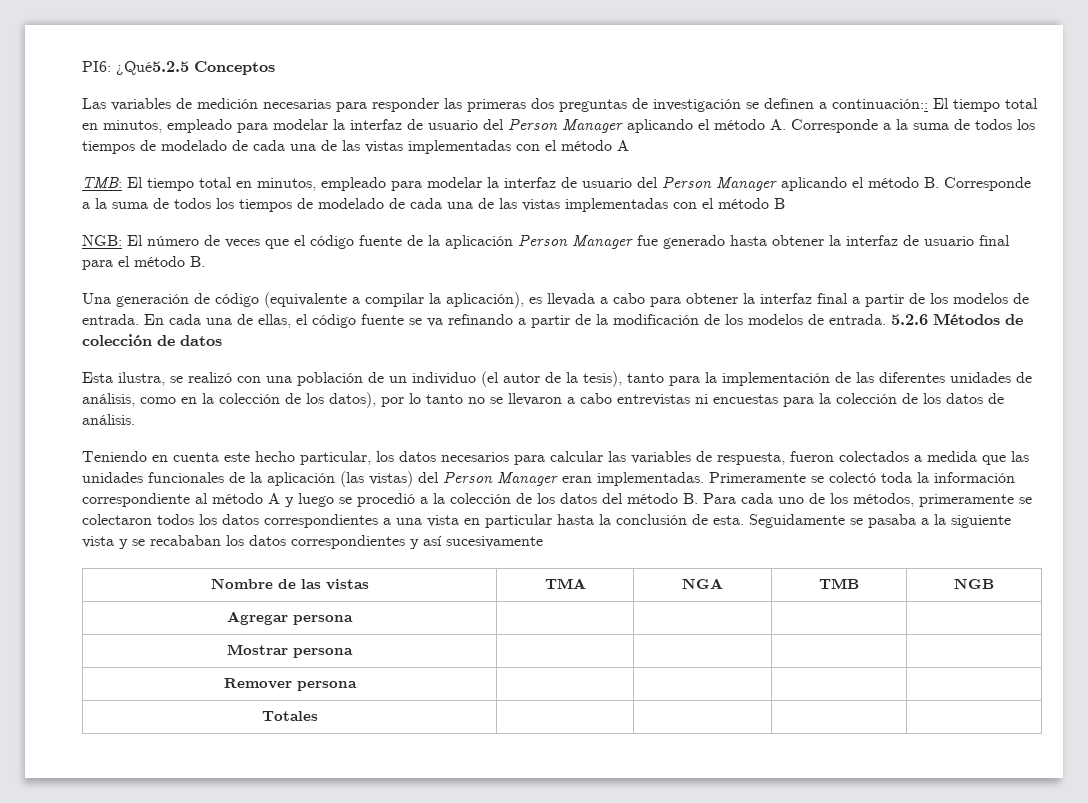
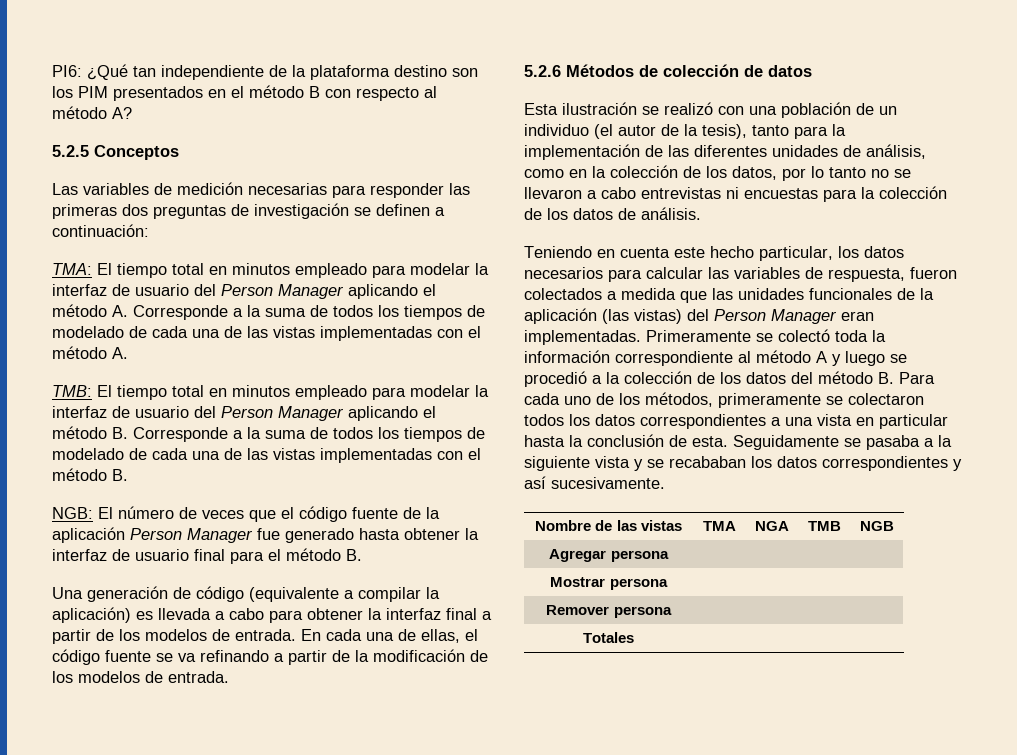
- PI6: ¿Qué5.2.5 Conceptos
+ PI6: ¿Qué tan independiente de la plataforma destino son los PIM presentados en el método B con respecto al método A?
+ 5.2.5 Conceptos
- Las variables de medición necesarias para responder las primeras dos preguntas de investigación se definen a continuación:: El tiempo total en minutos, empleado para modelar la interfaz de usuario del Person Manager aplicando el método A. Corresponde a la suma de todos los tiempos de modelado de cada una de las vistas implementadas con el método A
+ Las variables de medición necesarias para responder las primeras dos preguntas de investigación se definen a continuación:
+ TMA: El tiempo total en minutos empleado para modelar la interfaz de usuario del Person Manager aplicando el método A. Corresponde a la suma de todos los tiempos de modelado de cada una de las vistas implementadas con el método A.
- TMB: El tiempo total en minutos, empleado para modelar la interfaz de usuario del Person Manager aplicando el método B. Corresponde a la suma de todos los tiempos de modelado de cada una de las vistas implementadas con el método B
+ TMB: El tiempo total en minutos empleado para modelar la interfaz de usuario del Person Manager aplicando el método B. Corresponde a la suma de todos los tiempos de modelado de cada una de las vistas implementadas con el método B.
- Una generación de código (equivalente a compilar la aplicación), es llevada a cabo para obtener la interfaz final a partir de los modelos de entrada.
+ Una generación de código (equivalente a compilar la aplicación) es llevada a cabo para obtener la interfaz final a partir de los modelos de entrada.
- En cada una de ellas, el código fuente se va refinando a partir de la modificación de los modelos de entrada. 5.2.6 Métodos de colección de datos
+ En cada una de ellas, el código fuente se va refinando a partir de la modificación de los modelos de entrada.
+ 5.2.6 Métodos de colección de datos
- Esta ilustra, se realizó con una población de un individuo (el autor de la tesis), tanto para la implementación de las diferentes unidades de análisis, como en la colección de los datos), por lo tanto no se llevaron a cabo entrevistas ni encuestas para la colección de los datos de análisis.
+ Esta ilustración se realizó con una población de un individuo (el autor de la tesis), tanto para la implementación de las diferentes unidades de análisis, como en la colección de los datos, por lo tanto no se llevaron a cabo entrevistas ni encuestas para la colección de los datos de análisis.
- Seguidamente se pasaba a la siguiente vista y se recababan los datos correspondientes y así sucesivamente
+ Seguidamente se pasaba a la siguiente vista y se recababan los datos correspondientes y así sucesivamente.

